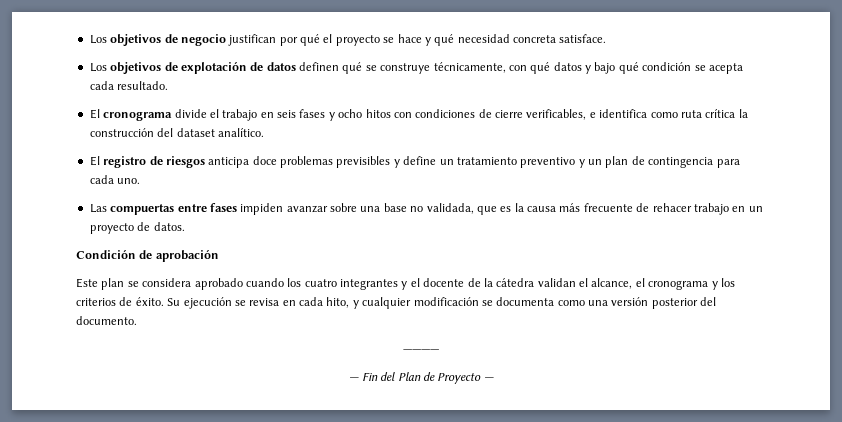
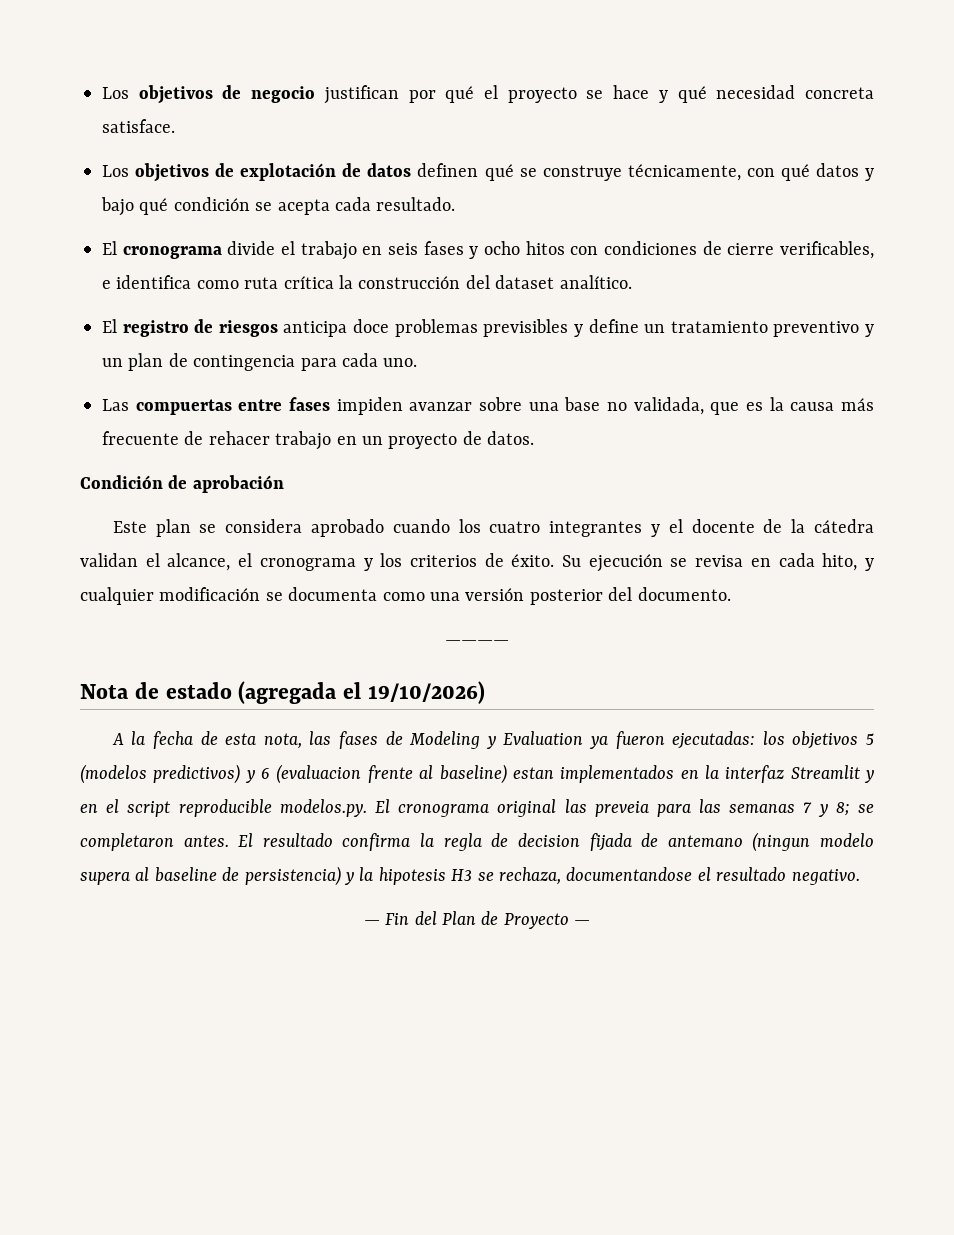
+ Nota de estado (agregada el 19/10/2026)
+ A la fecha de esta nota, las fases de Modeling y Evaluation ya fueron ejecutadas: los objetivos 5 (modelos predictivos) y 6 (evaluacion frente al baseline) estan implementados en la interfaz Streamlit y en el script reproducible modelos.py. El cronograma original las preveia para las semanas 7 y 8; se completaron antes. El resultado confirma la regla de decision fijada de antemano (ningun modelo supera al baseline de persistencia) y la hipotesis H3 se rechaza, documentandose el resultado negativo.

